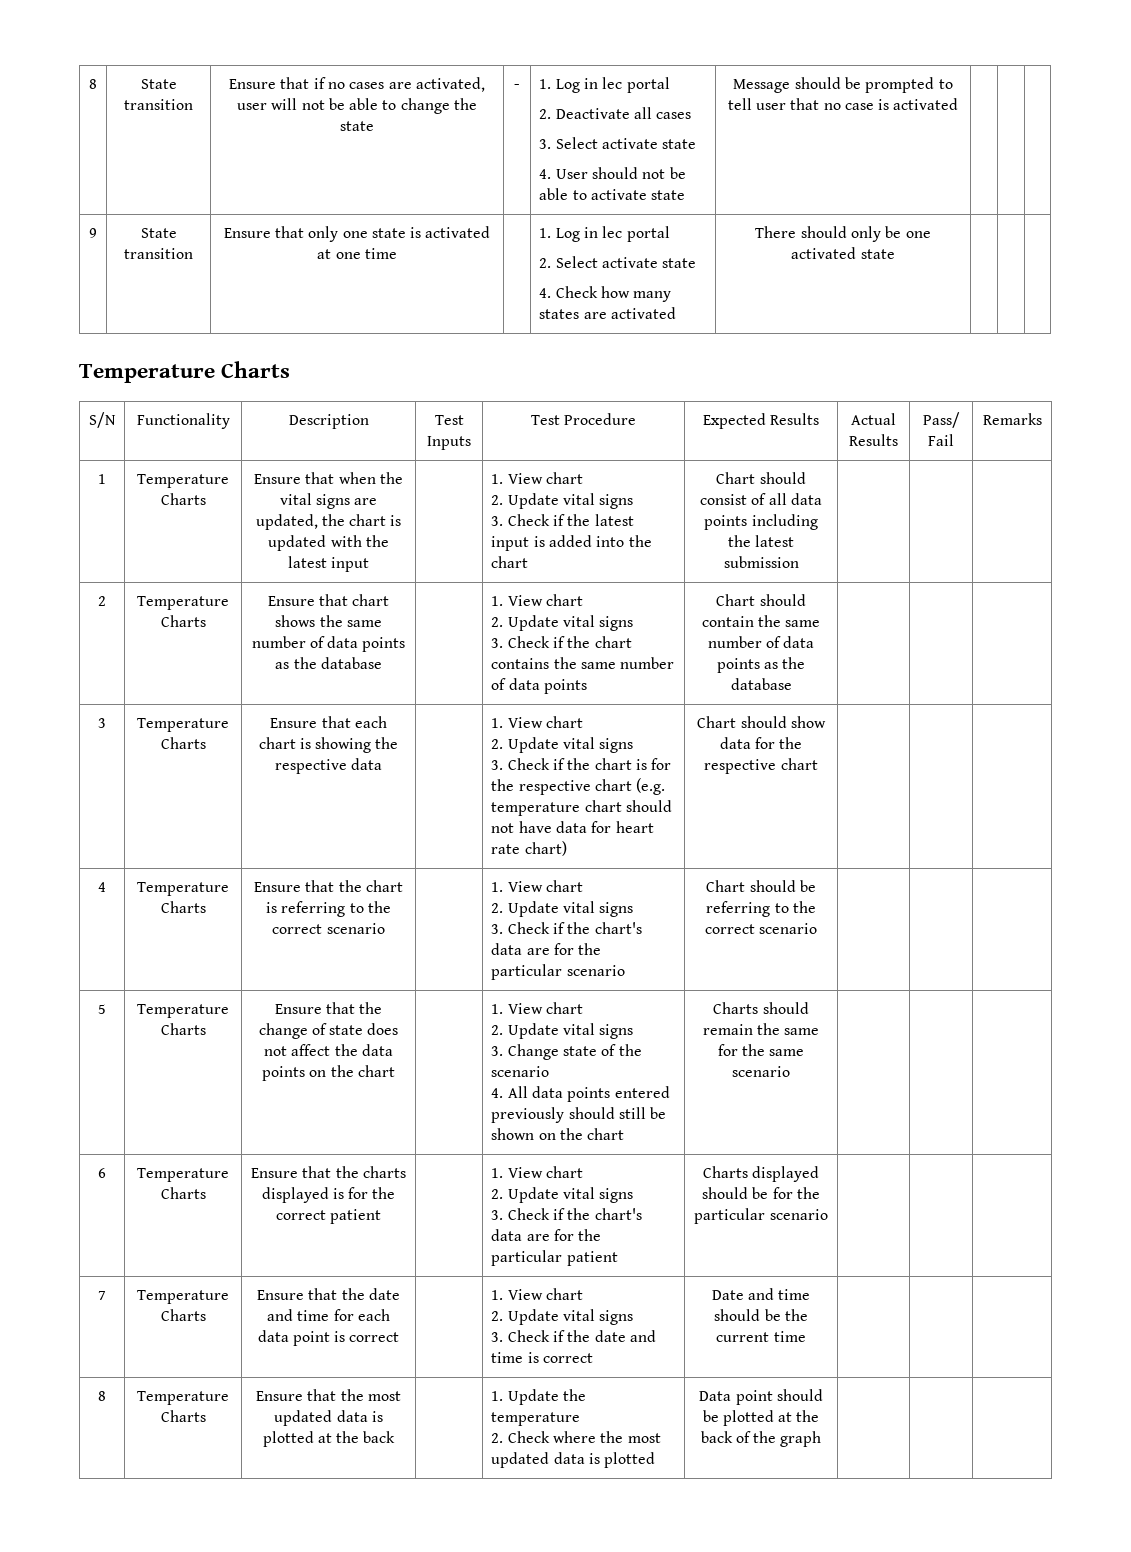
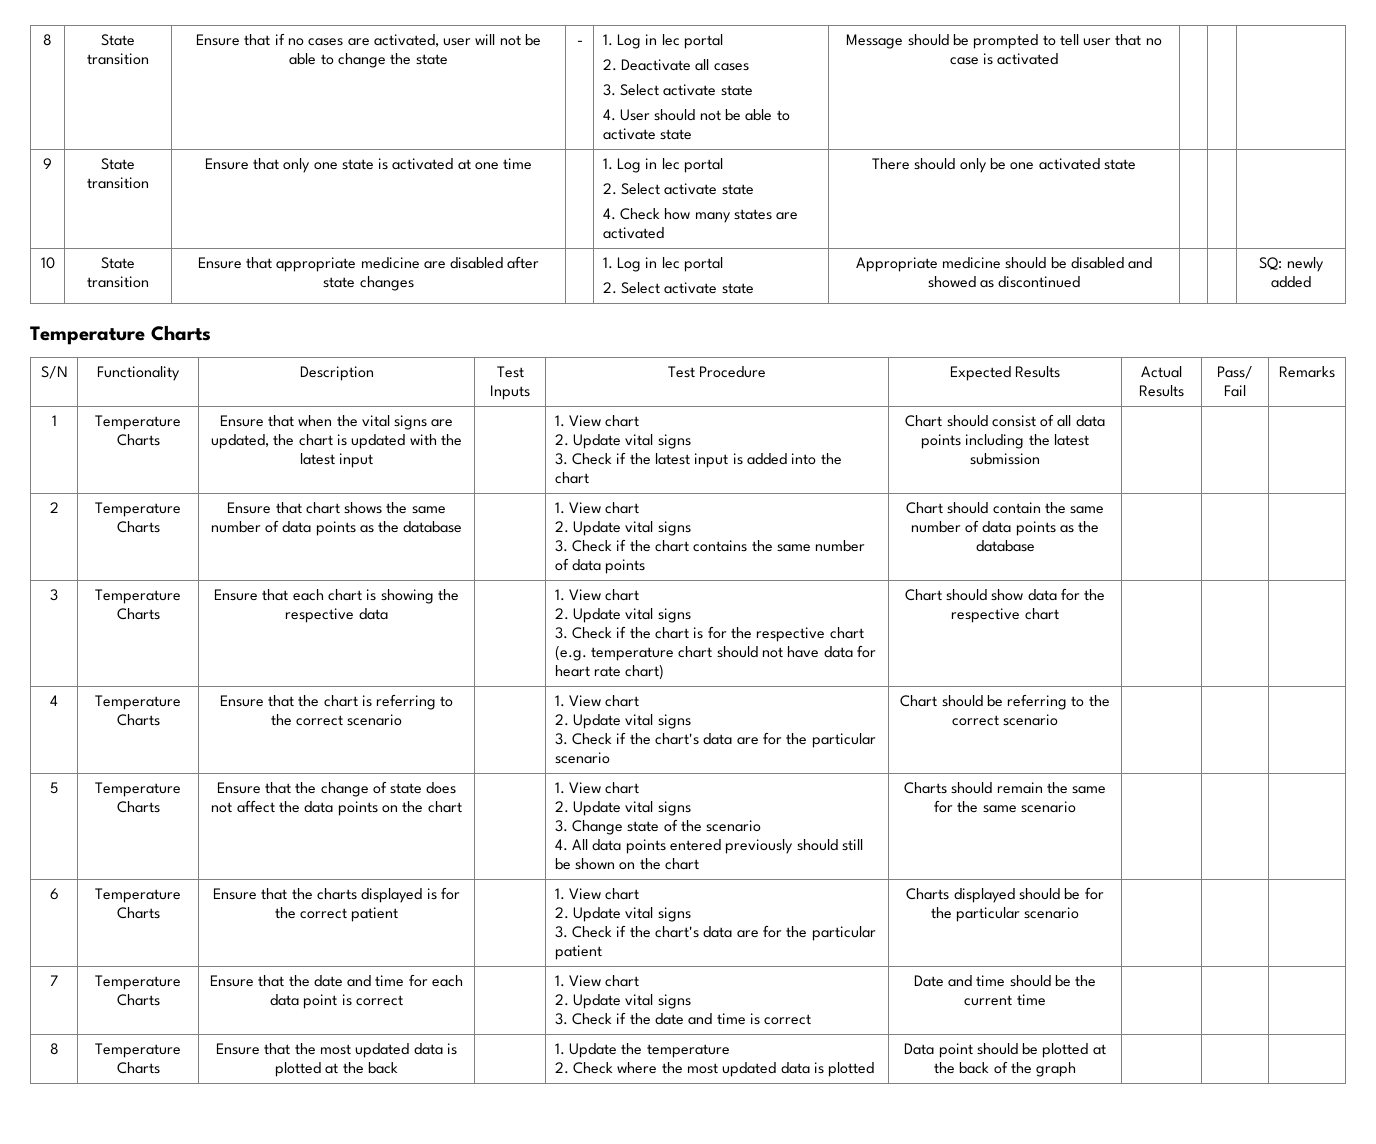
+ 10 | State transition | Ensure that appropriate medicine are disabled after state changes | | 1. Log in lec portal
+ 2. Select activate state | Appropriate medicine should be disabled and showed as discontinued | | | SQ: newly added

